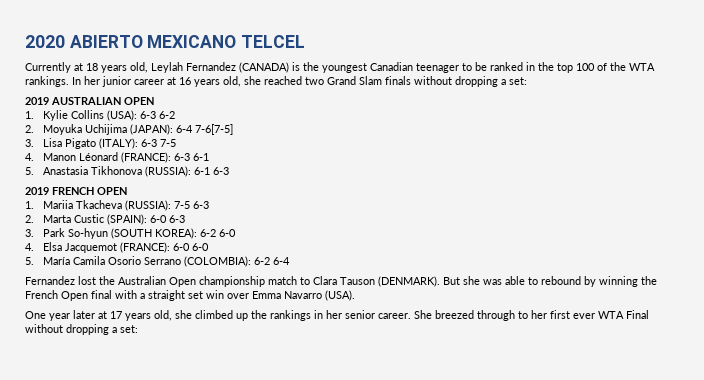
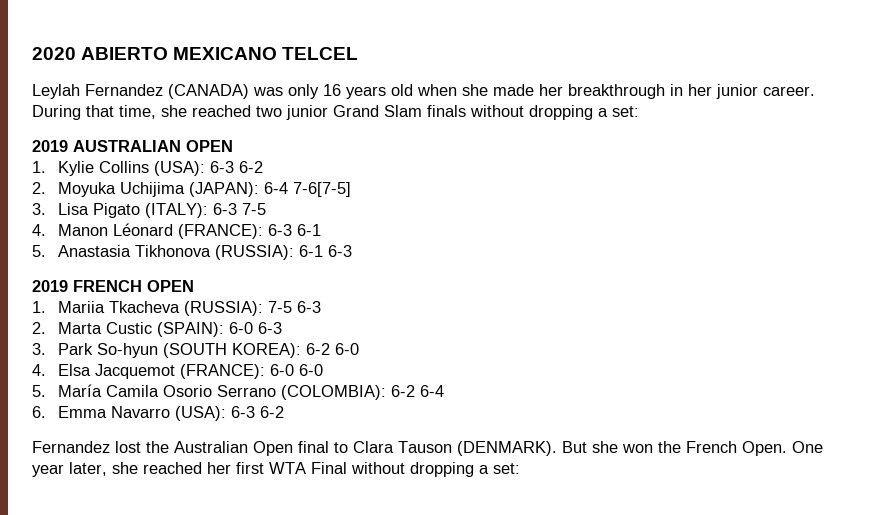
- Currently at 18 years old, Leylah Fernandez (CANADA) is the youngest Canadian teenager to be ranked in the top 100 of the WTA rankings. In her junior career at 16 years old, she reached two Grand Slam finals without dropping a set:
+ Leylah Fernandez (CANADA) was only 16 years old when she made her breakthrough in her junior career. During that time, she reached two junior Grand Slam finals without dropping a set:
+ 6. Emma Navarro (USA): 6-3 6-2
- Fernandez lost the Australian Open championship match to Clara Tauson (DENMARK).
+ Fernandez lost the Australian Open final to Clara Tauson (DENMARK).
- But she was able to rebound by winning the French Open final with a straight set win over Emma Navarro (USA).
- One year later at 17 years old, she climbed up the rankings in her senior career. She breezed through to her first ever WTA Final without dropping a set:
+ But she won the French Open. One year later, she reached her first WTA Final without dropping a set:

